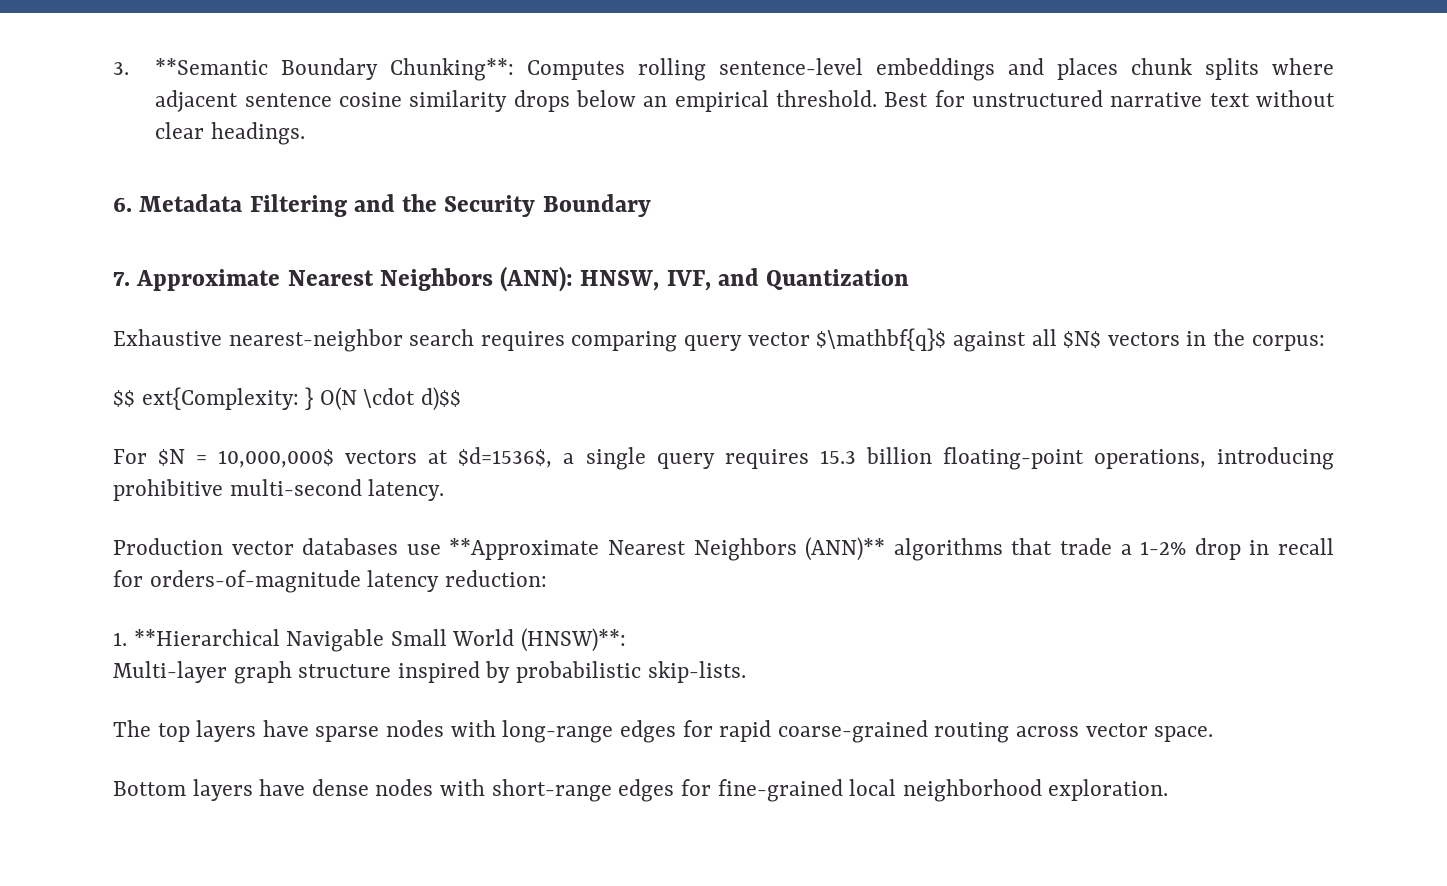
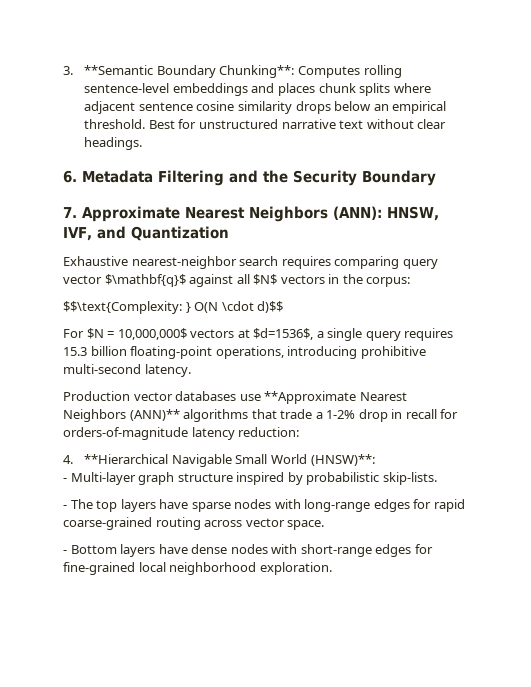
- $$ ext{Complexity: } O(N \cdot d)$$
+ $$\text{Complexity: } O(N \cdot d)$$
- 1. **Hierarchical Navigable Small World (HNSW)**:
+ 4. **Hierarchical Navigable Small World (HNSW)**:
- Multi-layer graph structure inspired by probabilistic skip-lists.
+ - Multi-layer graph structure inspired by probabilistic skip-lists.
- The top layers have sparse nodes with long-range edges for rapid coarse-grained routing across vector space.
+ - The top layers have sparse nodes with long-range edges for rapid coarse-grained routing across vector space.
- Bottom layers have dense nodes with short-range edges for fine-grained local neighborhood exploration.
+ - Bottom layers have dense nodes with short-range edges for fine-grained local neighborhood exploration.

